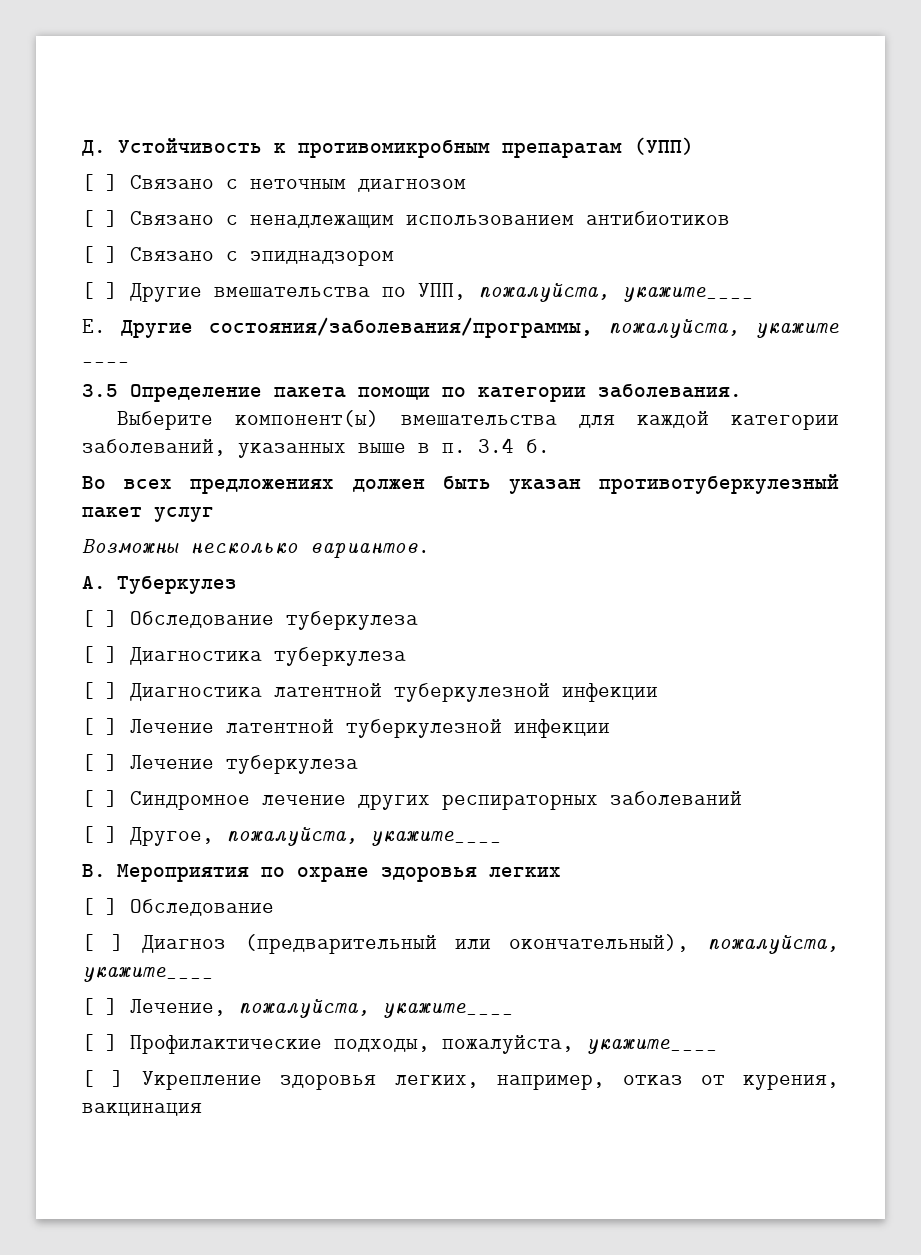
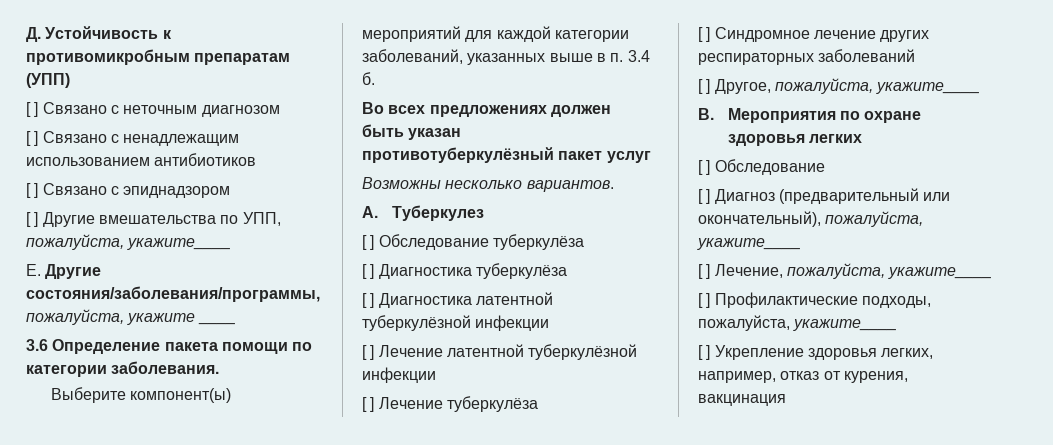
- 3.5 Определение пакета помощи по категории заболевания.
+ 3.6 Определение пакета помощи по категории заболевания.
- Выберите компонент(ы) вмешательства для каждой категории заболеваний, указанных выше в п. 3.4 б.
+ Выберите компонент(ы) мероприятий для каждой категории заболеваний, указанных выше в п. 3.4 б.
- Во всех предложениях должен быть указан противотуберкулезный пакет услуг
+ Во всех предложениях должен быть указан противотуберкулёзный пакет услуг
- [ ] Обследование туберкулеза
- [ ] Диагностика туберкулеза
+ [ ] Обследование туберкулёза
+ [ ] Диагностика туберкулёза
- [ ] Диагностика латентной туберкулезной инфекции
+ [ ] Диагностика латентной туберкулёзной инфекции
- [ ] Лечение латентной туберкулезной инфекции
- [ ] Лечение туберкулеза
+ [ ] Лечение латентной туберкулёзной инфекции
+ [ ] Лечение туберкулёза

